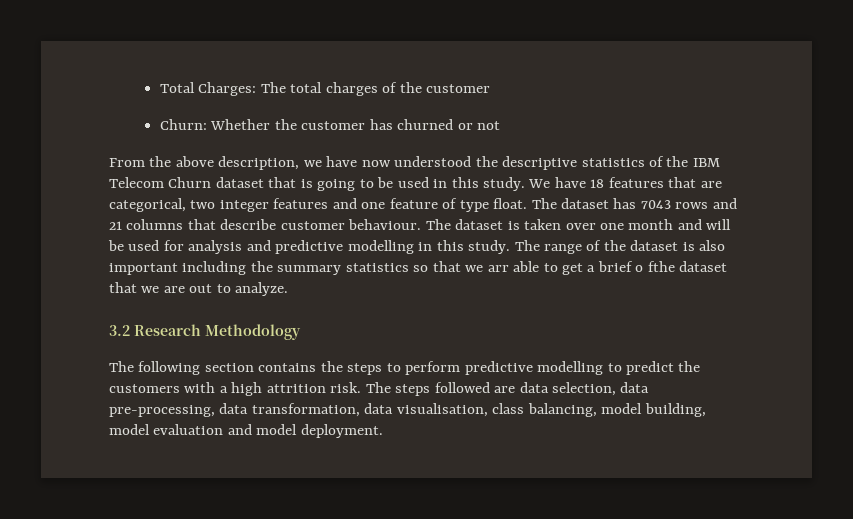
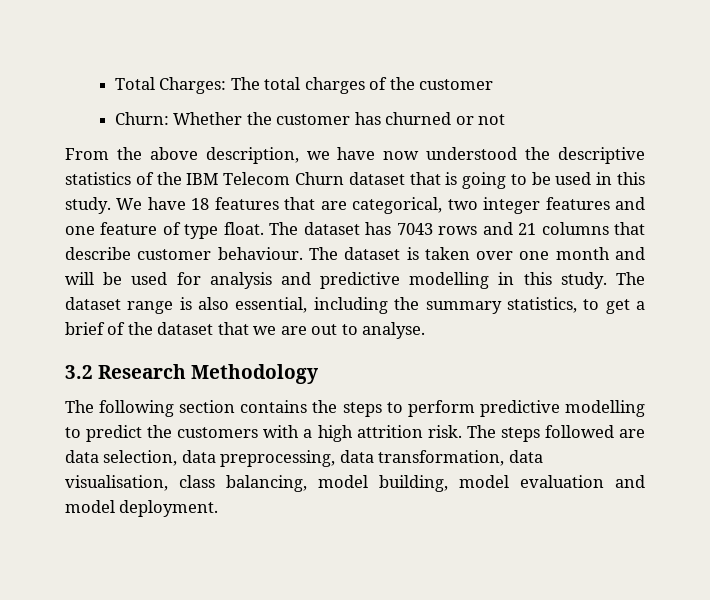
- The range of the dataset is also important including the summary statistics so that we arr able to get a brief o fthe dataset that we are out to analyze.
+ The dataset range is also essential, including the summary statistics, to get a brief of the dataset that we are out to analyse.
- The steps followed are data selection, data pre-processing, data transformation, data visualisation, class balancing, model building, model evaluation and model deployment.
+ The steps followed are data selection, data preprocessing, data transformation, data visualisation, class balancing, model building, model evaluation and model deployment.

